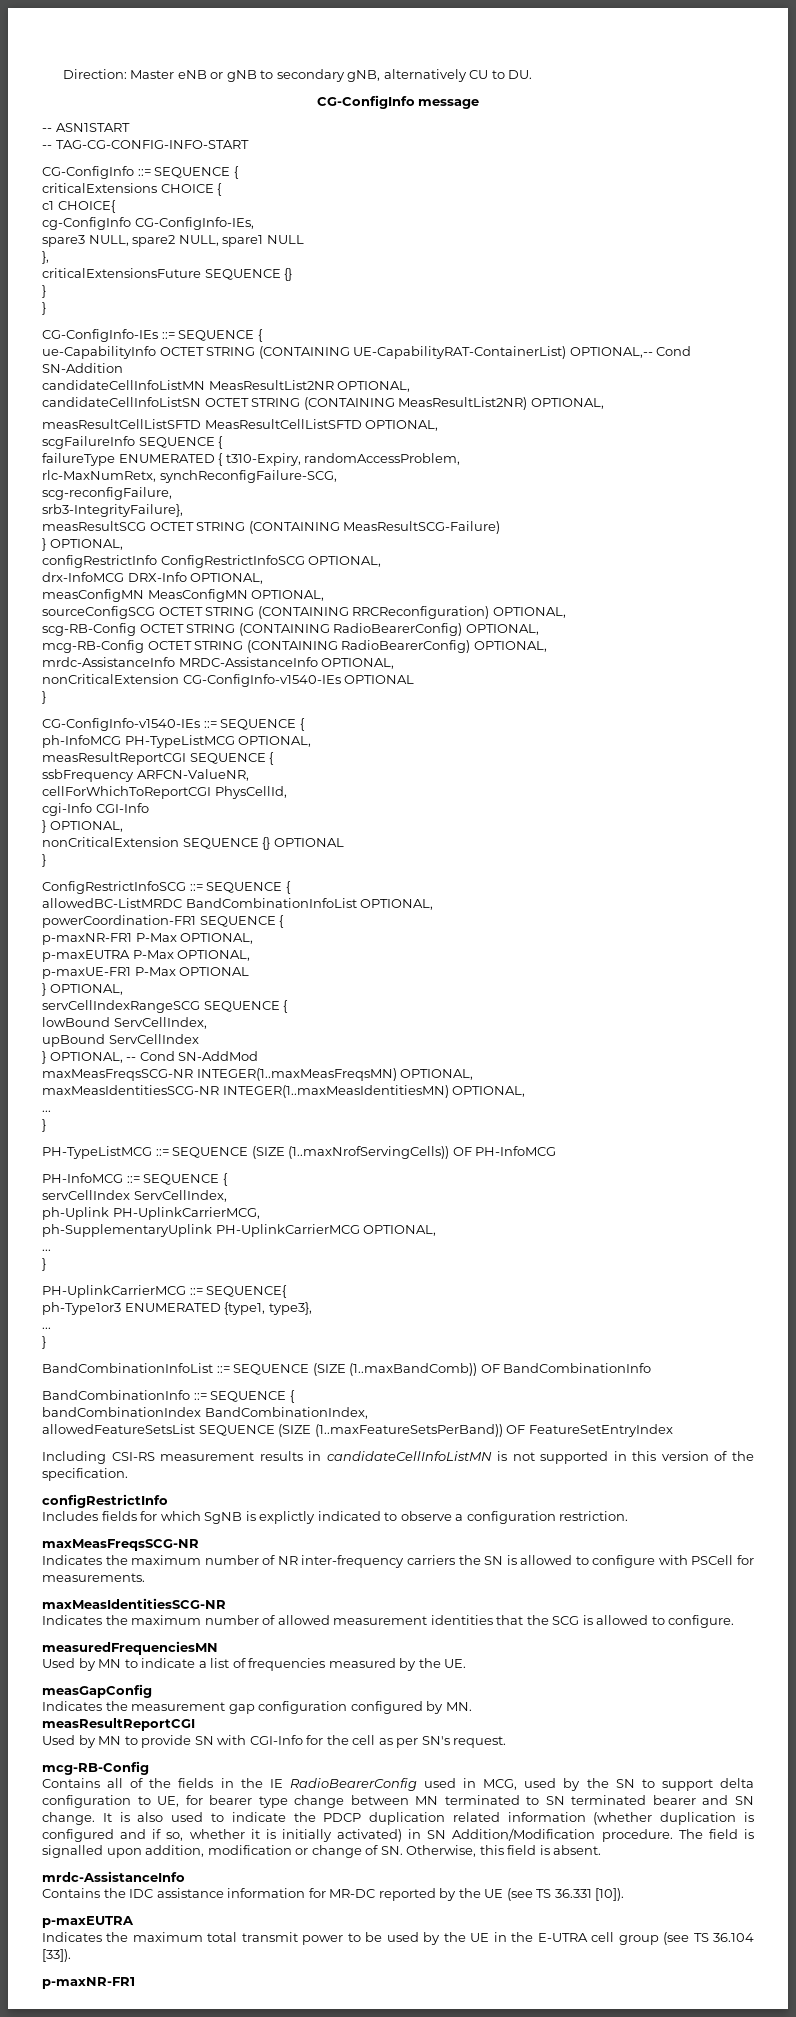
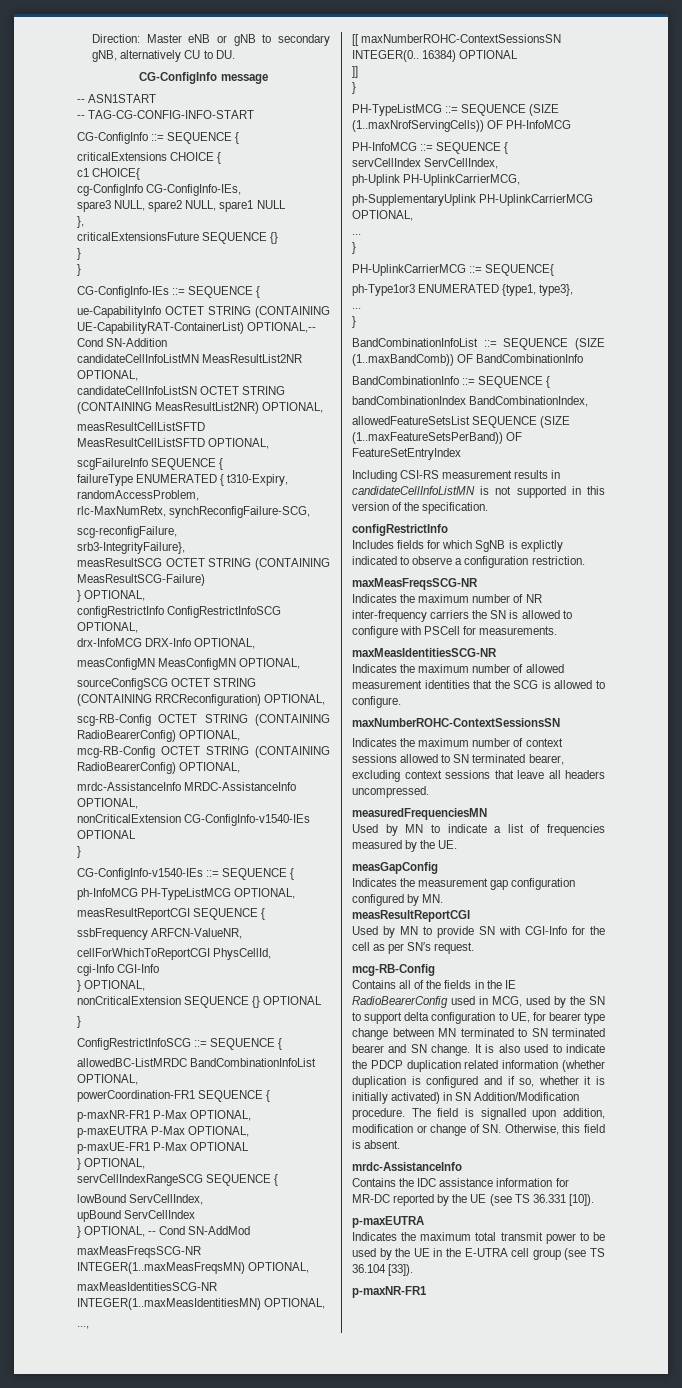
  maxMeasIdentitiesSCG-NR INTEGER(1..maxMeasIdentitiesMN) OPTIONAL,
- ...
+ ...,
+ [[ maxNumberROHC-ContextSessionsSN INTEGER(0.. 16384) OPTIONAL
+ ]]
  Indicates the maximum number of allowed measurement identities that the SCG is allowed to configure.
+ maxNumberROHC-ContextSessionsSN
+ Indicates the maximum number of context sessions allowed to SN terminated bearer, excluding context sessions that leave all headers uncompressed.

